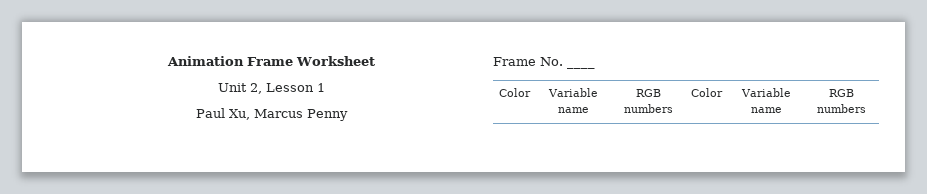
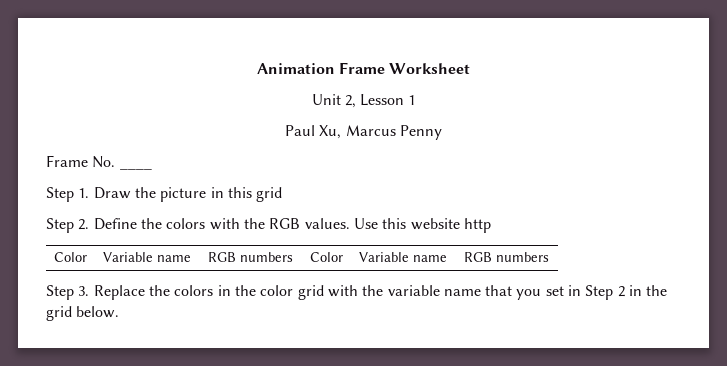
+ Step 1. Draw the picture in this grid
+ Step 2. Define the colors with the RGB values. Use this website http
+ Step 3. Replace the colors in the color grid with the variable name that you set in Step 2 in the grid below.

